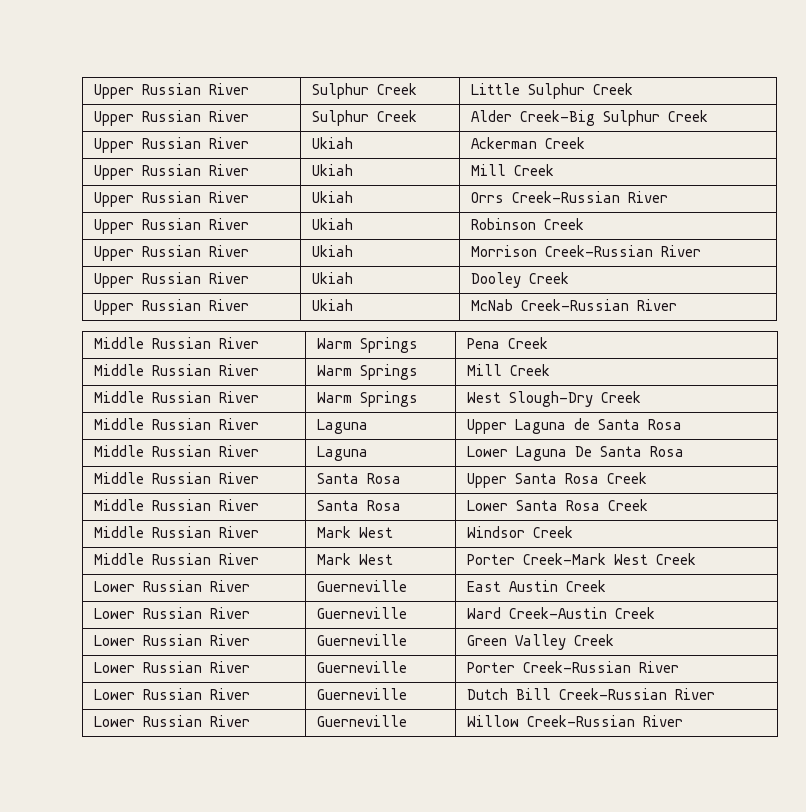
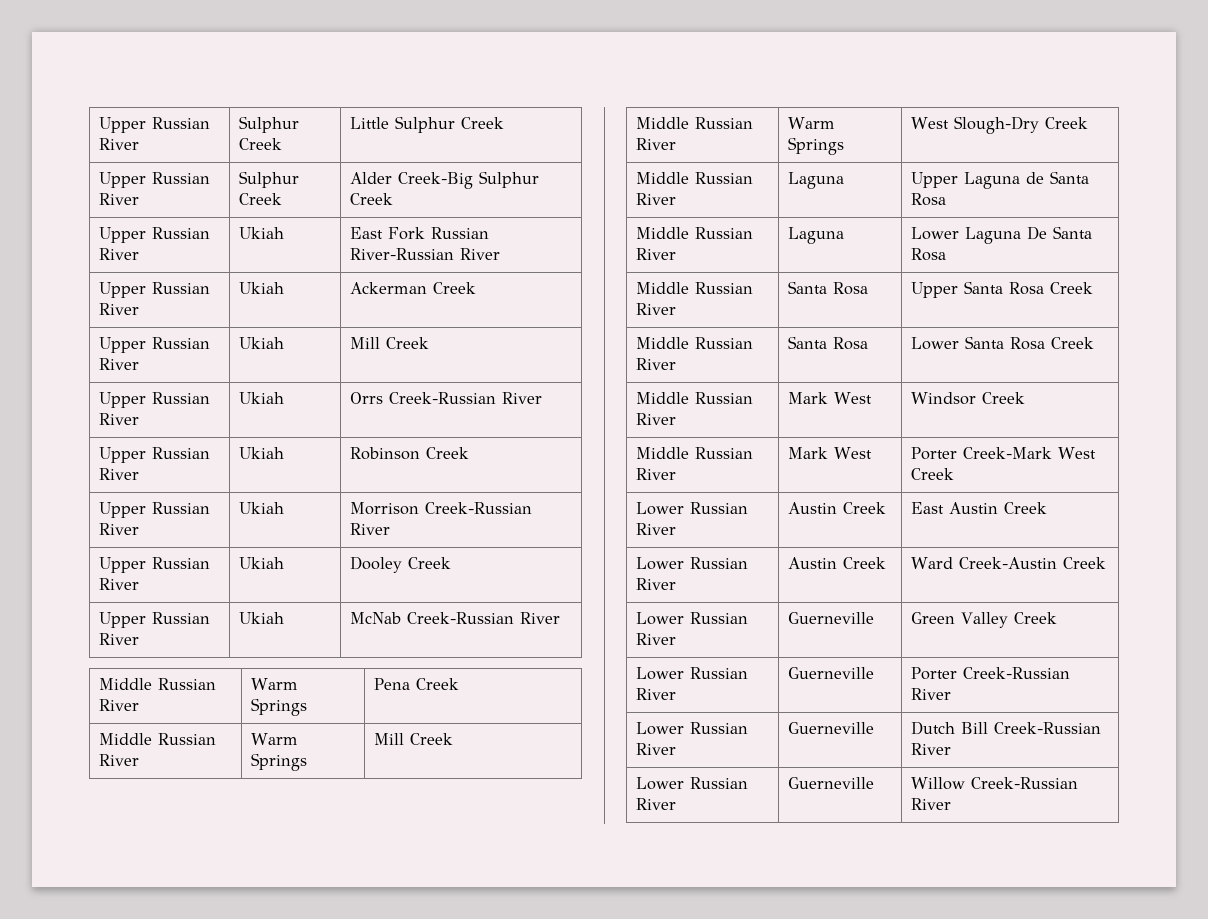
+ Upper Russian River | Ukiah | East Fork Russian River-Russian River
- Lower Russian River | Guerneville | East Austin Creek
+ Lower Russian River | Austin Creek | East Austin Creek
- Lower Russian River | Guerneville | Ward Creek-Austin Creek
+ Lower Russian River | Austin Creek | Ward Creek-Austin Creek

